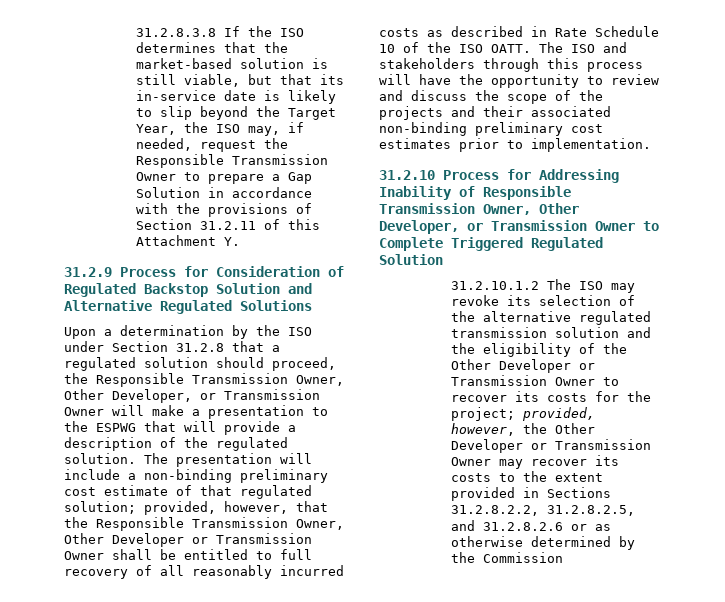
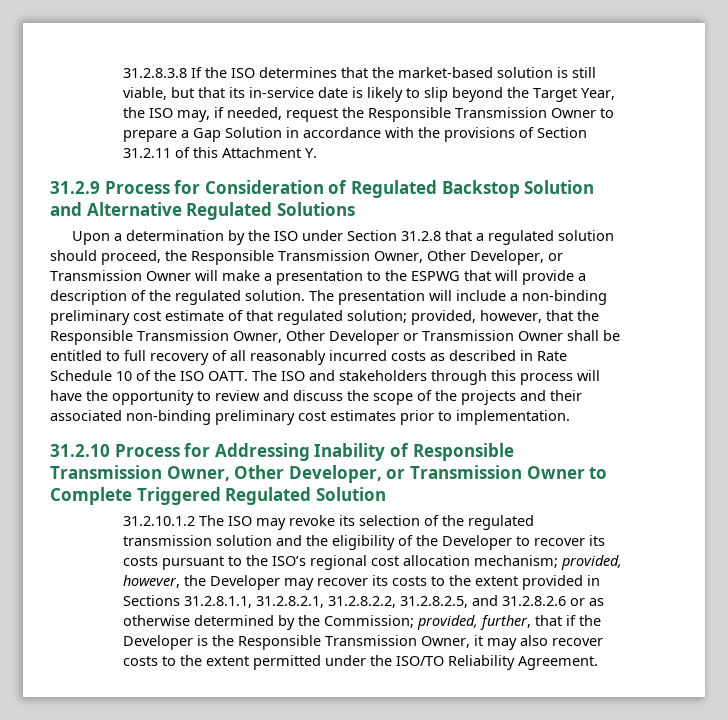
- 31.2.10.1.2 The ISO may revoke its selection of the alternative regulated transmission solution and the eligibility of the Other Developer or Transmission Owner to recover its costs for the project; provided, however, the Other Developer or Transmission Owner may recover its costs to the extent provided in Sections 31.2.8.2.2, 31.2.8.2.5, and 31.2.8.2.6 or as otherwise determined by the Commission
+ 31.2.10.1.2 The ISO may revoke its selection of the regulated transmission solution and the eligibility of the Developer to recover its costs pursuant to the ISO’s regional cost allocation mechanism; provided, however, the Developer may recover its costs to the extent provided in Sections 31.2.8.1.1, 31.2.8.2.1, 31.2.8.2.2, 31.2.8.2.5, and 31.2.8.2.6 or as otherwise determined by the Commission; provided, further, that if the Developer is the Responsible Transmission Owner, it may also recover costs to the extent permitted under the ISO/TO Reliability Agreement.

